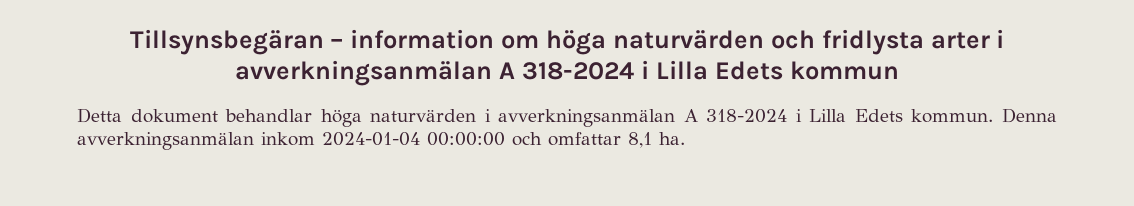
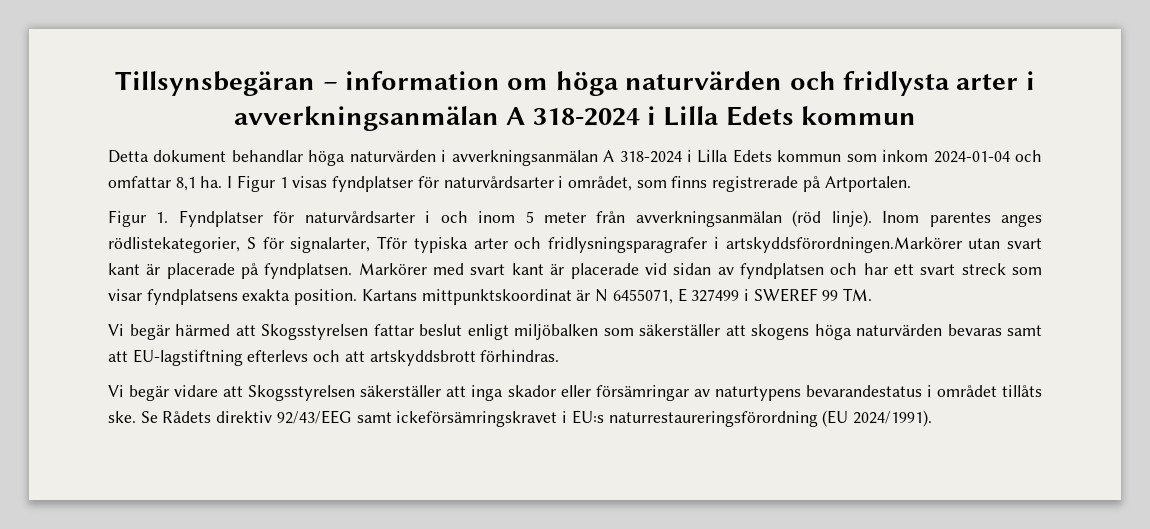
- Detta dokument behandlar höga naturvärden i avverkningsanmälan A 318-2024 i Lilla Edets kommun. Denna avverkningsanmälan inkom 2024-01-04 00:00:00 och omfattar 8,1 ha.
+ Detta dokument behandlar höga naturvärden i avverkningsanmälan A 318-2024 i Lilla Edets kommun som inkom 2024-01-04 och omfattar 8,1 ha.
+ I Figur 1 visas fyndplatser för naturvårdsarter i området, som finns registrerade på Artportalen.
+ Figur 1. Fyndplatser för naturvårdsarter i och inom 5 meter från avverkningsanmälan (röd linje). Inom parentes anges rödlistekategorier, S för signalarter, Tför typiska arter och fridlysningsparagrafer i artskyddsförordningen.Markörer utan svart kant är placerade på fyndplatsen. Markörer med svart kant är placerade vid sidan av fyndplatsen och har ett svart streck som visar fyndplatsens exakta position. Kartans mittpunktskoordinat är N 6455071, E 327499 i SWEREF 99 TM.
+ Vi begär härmed att Skogsstyrelsen fattar beslut enligt miljöbalken som säkerställer att skogens höga naturvärden bevaras samt att EU-lagstiftning efterlevs och att artskyddsbrott förhindras.
+ Vi begär vidare att Skogsstyrelsen säkerställer att inga skador eller försämringar av naturtypens bevarandestatus i området tillåts ske. Se Rådets direktiv 92/43/EEG samt ickeförsämringskravet i EU:s naturrestaureringsförordning (EU 2024/1991).

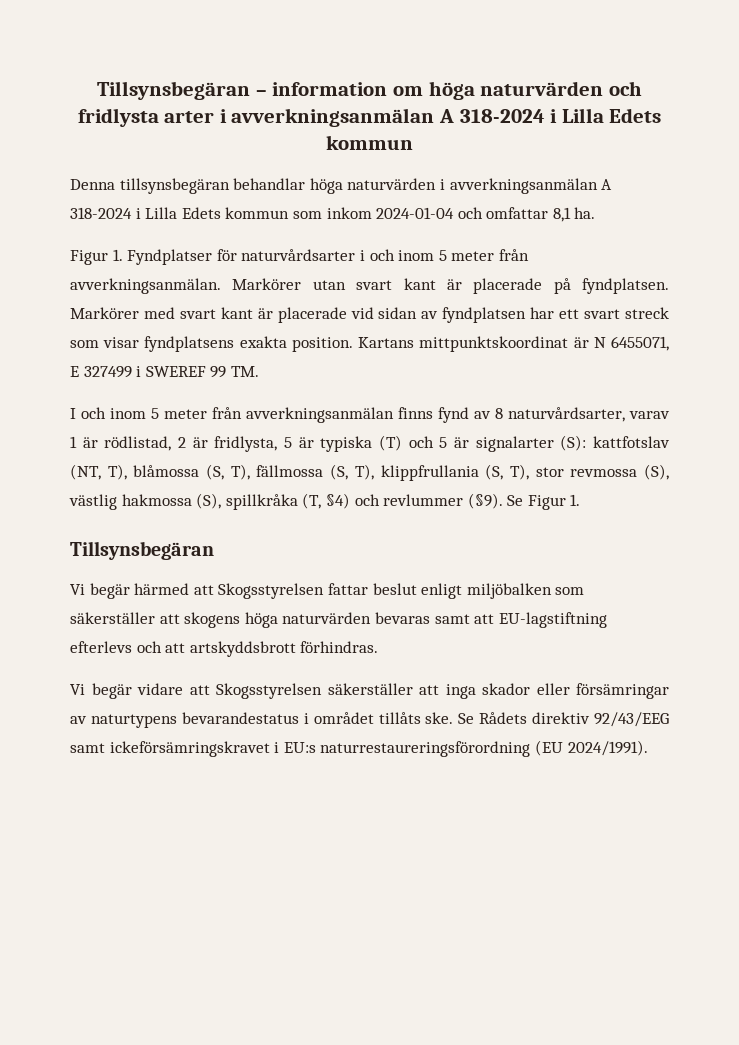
- Detta dokument behandlar höga naturvärden i avverkningsanmälan A 318-2024 i Lilla Edets kommun som inkom 2024-01-04 och omfattar 8,1 ha. I Figur 1 visas fyndplatser för naturvårdsarter i området, som finns registrerade på Artportalen.
+ Denna tillsynsbegäran behandlar höga naturvärden i avverkningsanmälan A 318-2024 i Lilla Edets kommun som inkom 2024-01-04 och omfattar 8,1 ha.
- Figur 1. Fyndplatser för naturvårdsarter i och inom 5 meter från avverkningsanmälan (röd linje). Inom parentes anges rödlistekategorier, S för signalarter, Tför typiska arter och fridlysningsparagrafer i artskyddsförordningen.Markörer utan svart kant är placerade på fyndplatsen.
+ Figur 1. Fyndplatser för naturvårdsarter i och inom 5 meter från avverkningsanmälan. Markörer utan svart kant är placerade på fyndplatsen.
- Markörer med svart kant är placerade vid sidan av fyndplatsen och har ett svart streck som visar fyndplatsens exakta position.
+ Markörer med svart kant är placerade vid sidan av fyndplatsen har ett svart streck som visar fyndplatsens exakta position.
+ I och inom 5 meter från avverkningsanmälan finns fynd av 8 naturvårdsarter, varav 1 är rödlistad, 2 är fridlysta, 5 är typiska (T) och 5 är signalarter (S): kattfotslav (NT, T), blåmossa (S, T), fällmossa (S, T), klippfrullania (S, T), stor revmossa (S), västlig hakmossa (S), spillkråka (T, §4) och revlummer (§9). Se Figur 1.
+ Tillsynsbegäran

